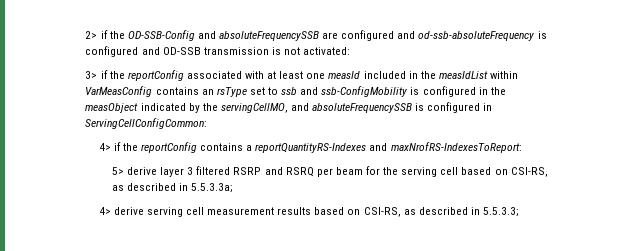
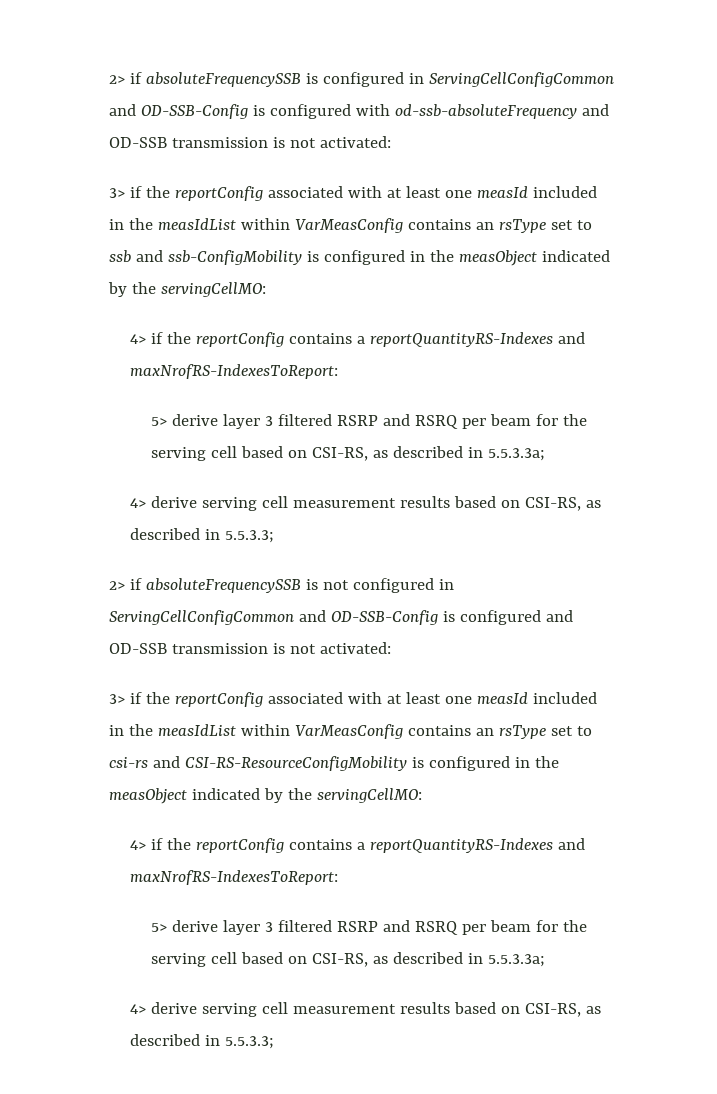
- 2> if the OD-SSB-Config and absoluteFrequencySSB are configured and od-ssb-absoluteFrequency is configured and OD-SSB transmission is not activated:
+ 2> if absoluteFrequencySSB is configured in ServingCellConfigCommon and OD-SSB-Config is configured with od-ssb-absoluteFrequency and OD-SSB transmission is not activated:
- 3> if the reportConfig associated with at least one measId included in the measIdList within VarMeasConfig contains an rsType set to ssb and ssb-ConfigMobility is configured in the measObject indicated by the servingCellMO, and absoluteFrequencySSB is configured in ServingCellConfigCommon:
+ 3> if the reportConfig associated with at least one measId included in the measIdList within VarMeasConfig contains an rsType set to ssb and ssb-ConfigMobility is configured in the measObject indicated by the servingCellMO:
+ 2> if absoluteFrequencySSB is not configured in ServingCellConfigCommon and OD-SSB-Config is configured and OD-SSB transmission is not activated:
+ 3> if the reportConfig associated with at least one measId included in the measIdList within VarMeasConfig contains an rsType set to csi-rs and CSI-RS-ResourceConfigMobility is configured in the measObject indicated by the servingCellMO:
+ 4> if the reportConfig contains a reportQuantityRS-Indexes and maxNrofRS-IndexesToReport:
+ 5> derive layer 3 filtered RSRP and RSRQ per beam for the serving cell based on CSI-RS, as described in 5.5.3.3a;
+ 4> derive serving cell measurement results based on CSI-RS, as described in 5.5.3.3;

